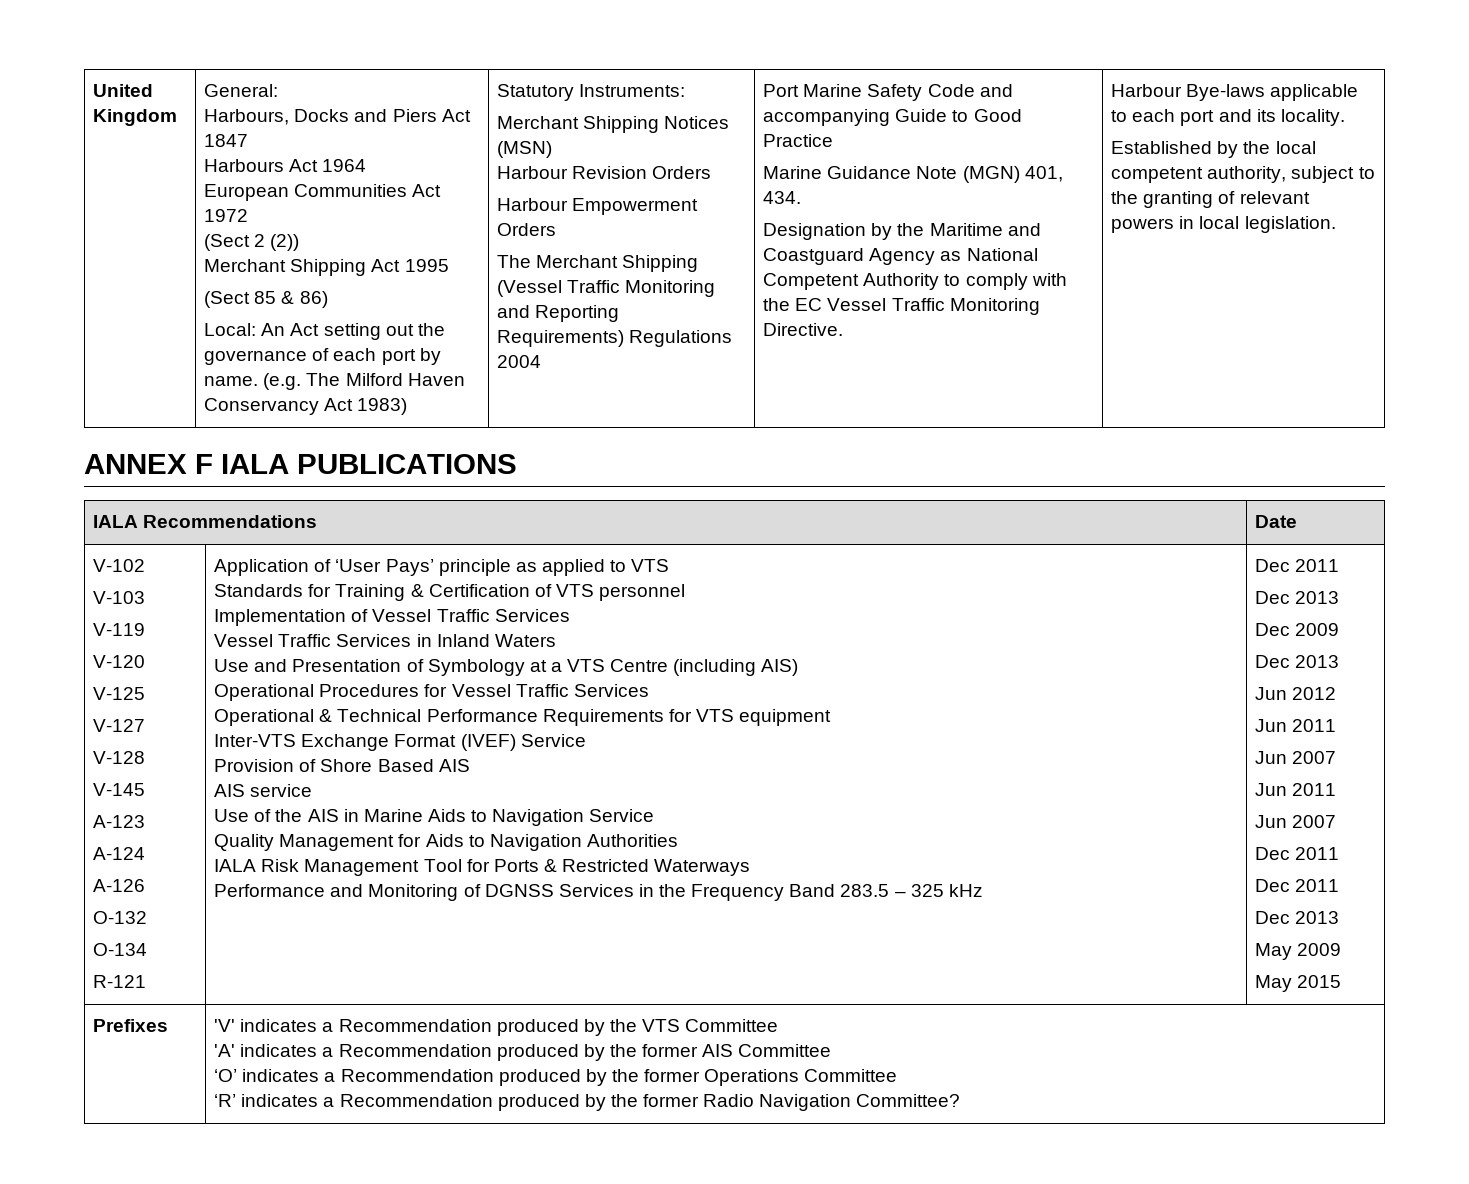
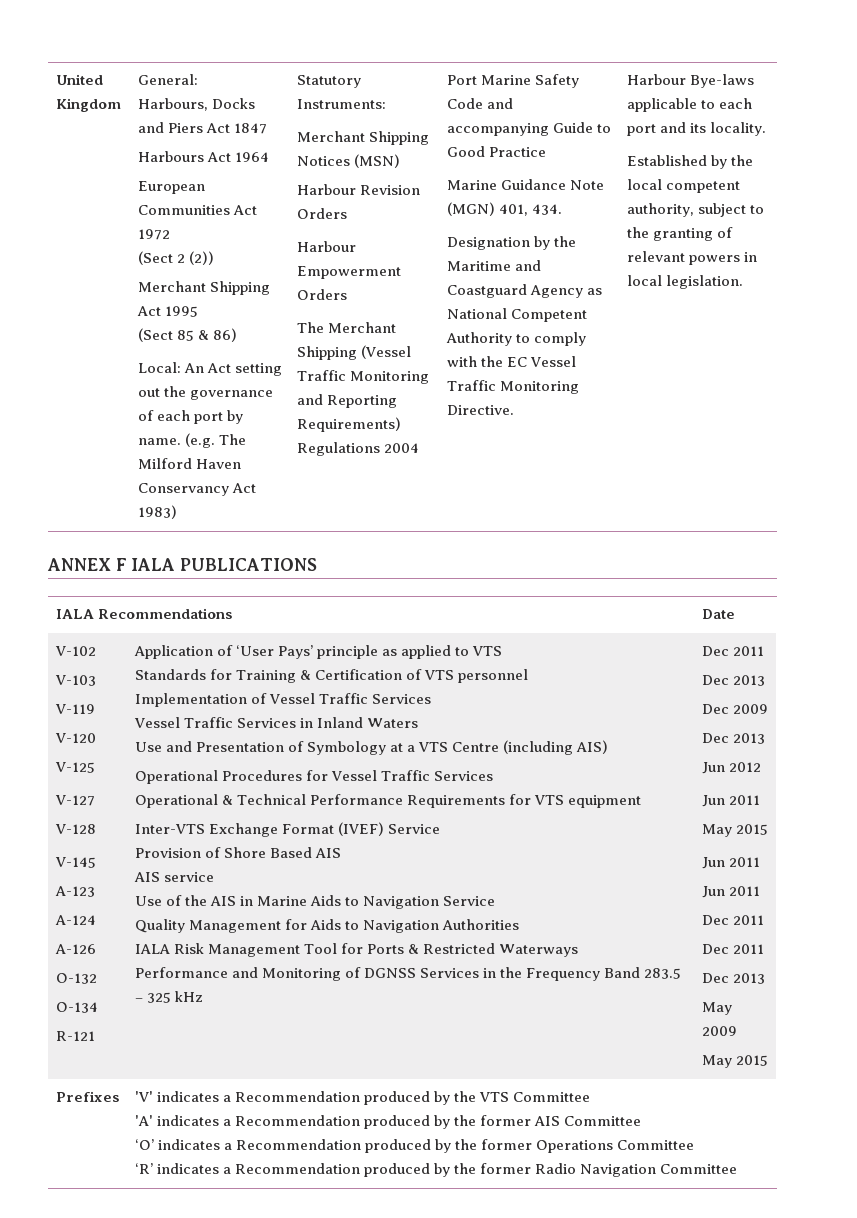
  Jun 2012
  Jun 2011
- Jun 2007
+ May 2015
  Jun 2011
- Jun 2007
+ Jun 2011
- ‘R’ indicates a Recommendation produced by the former Radio Navigation Committee?
+ ‘R’ indicates a Recommendation produced by the former Radio Navigation Committee

